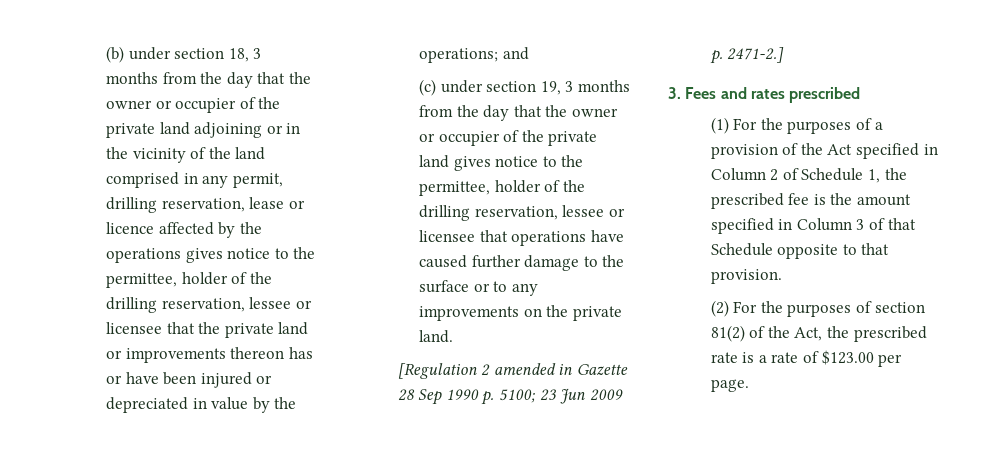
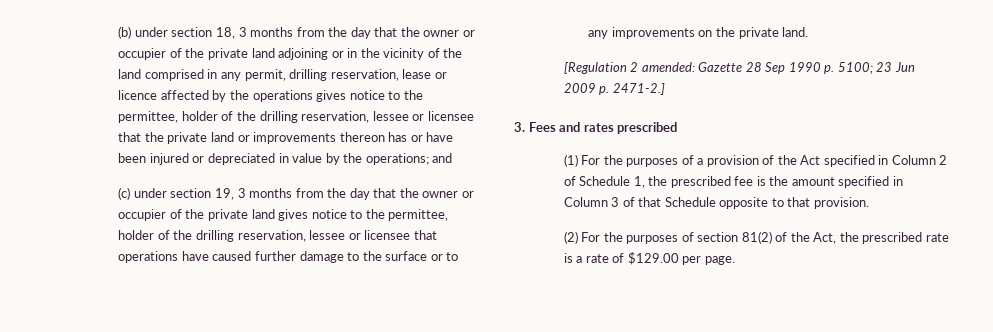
- [Regulation 2 amended in Gazette 28 Sep 1990 p. 5100; 23 Jun 2009 p. 2471-2.]
+ [Regulation 2 amended: Gazette 28 Sep 1990 p. 5100; 23 Jun 2009 p. 2471-2.]
- (2) For the purposes of section 81(2) of the Act, the prescribed rate is a rate of $123.00 per page.
+ (2) For the purposes of section 81(2) of the Act, the prescribed rate is a rate of $129.00 per page.

